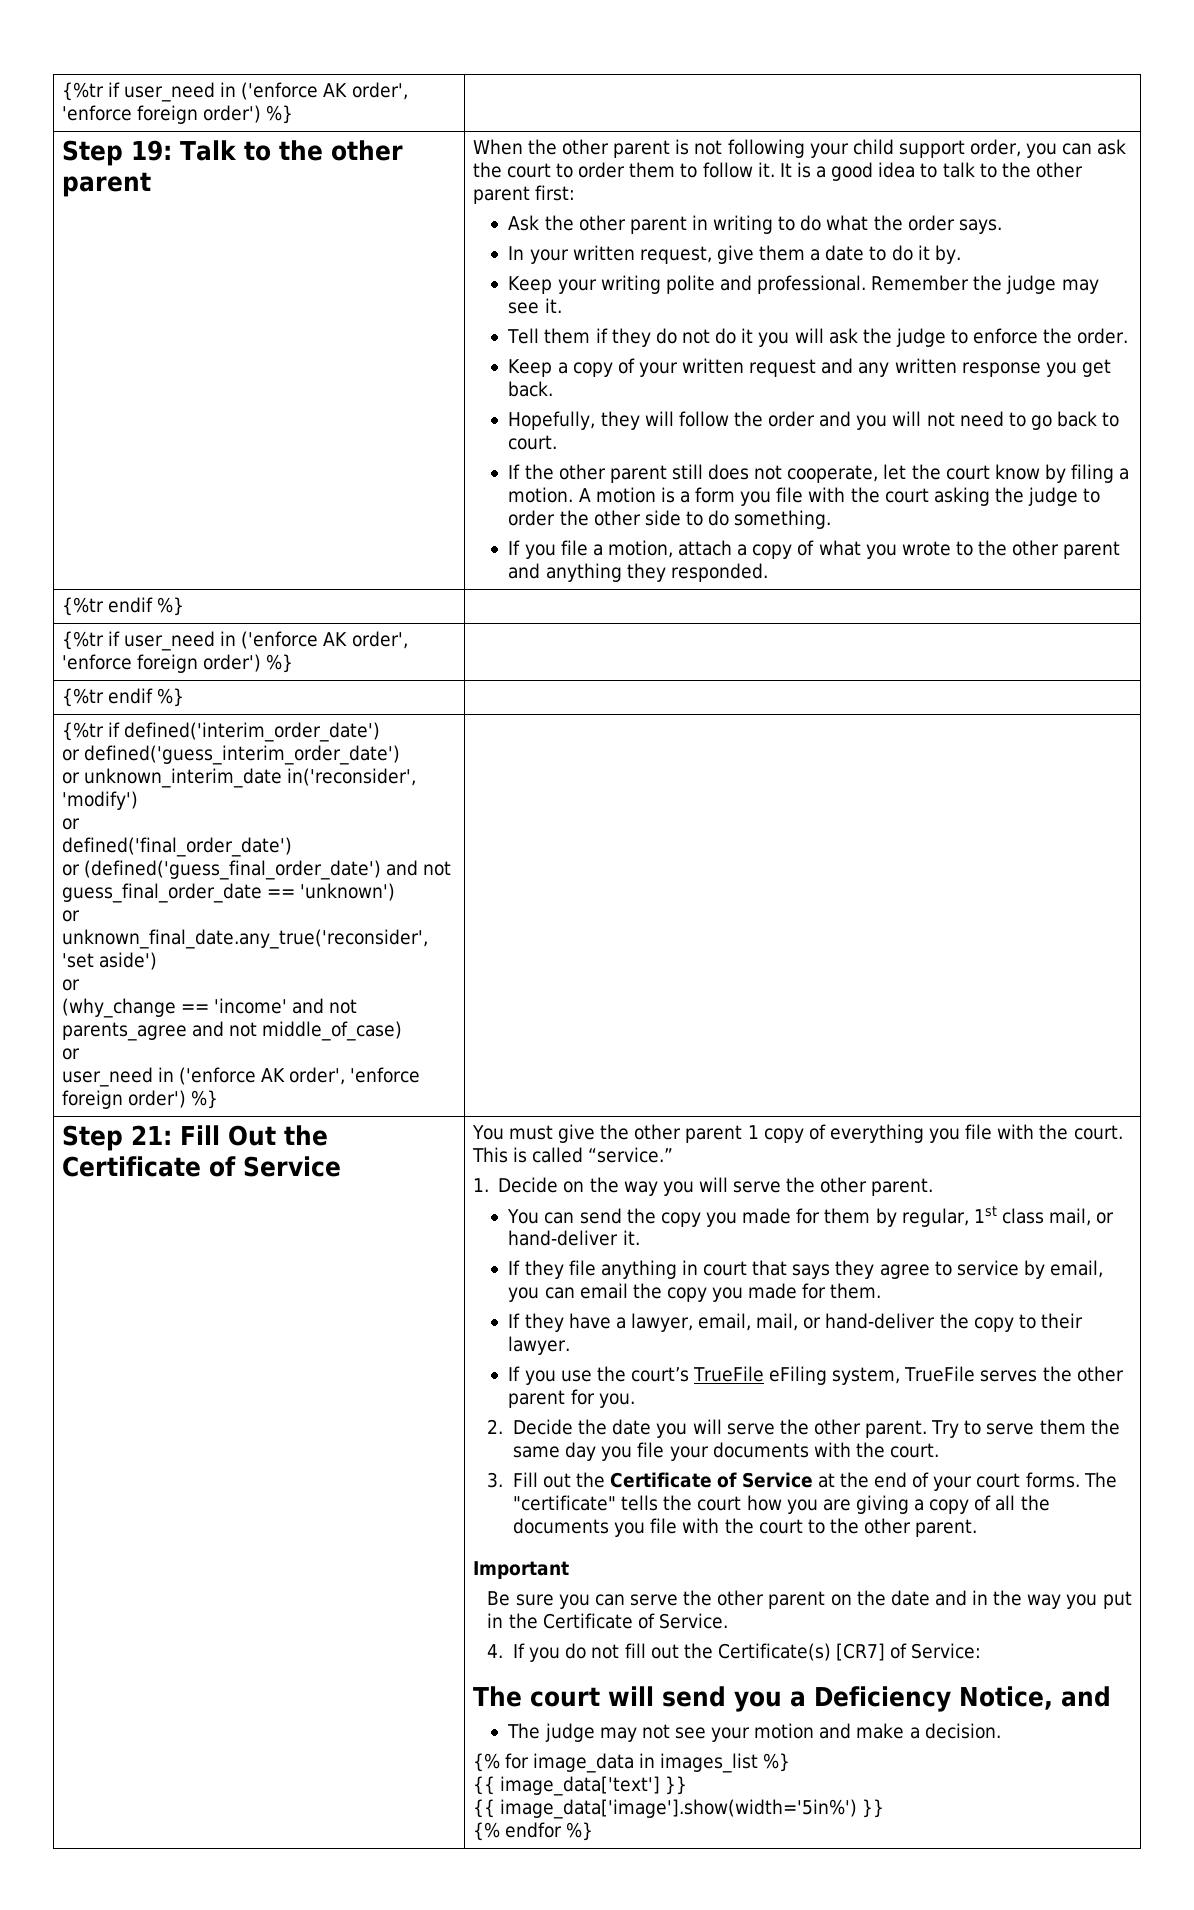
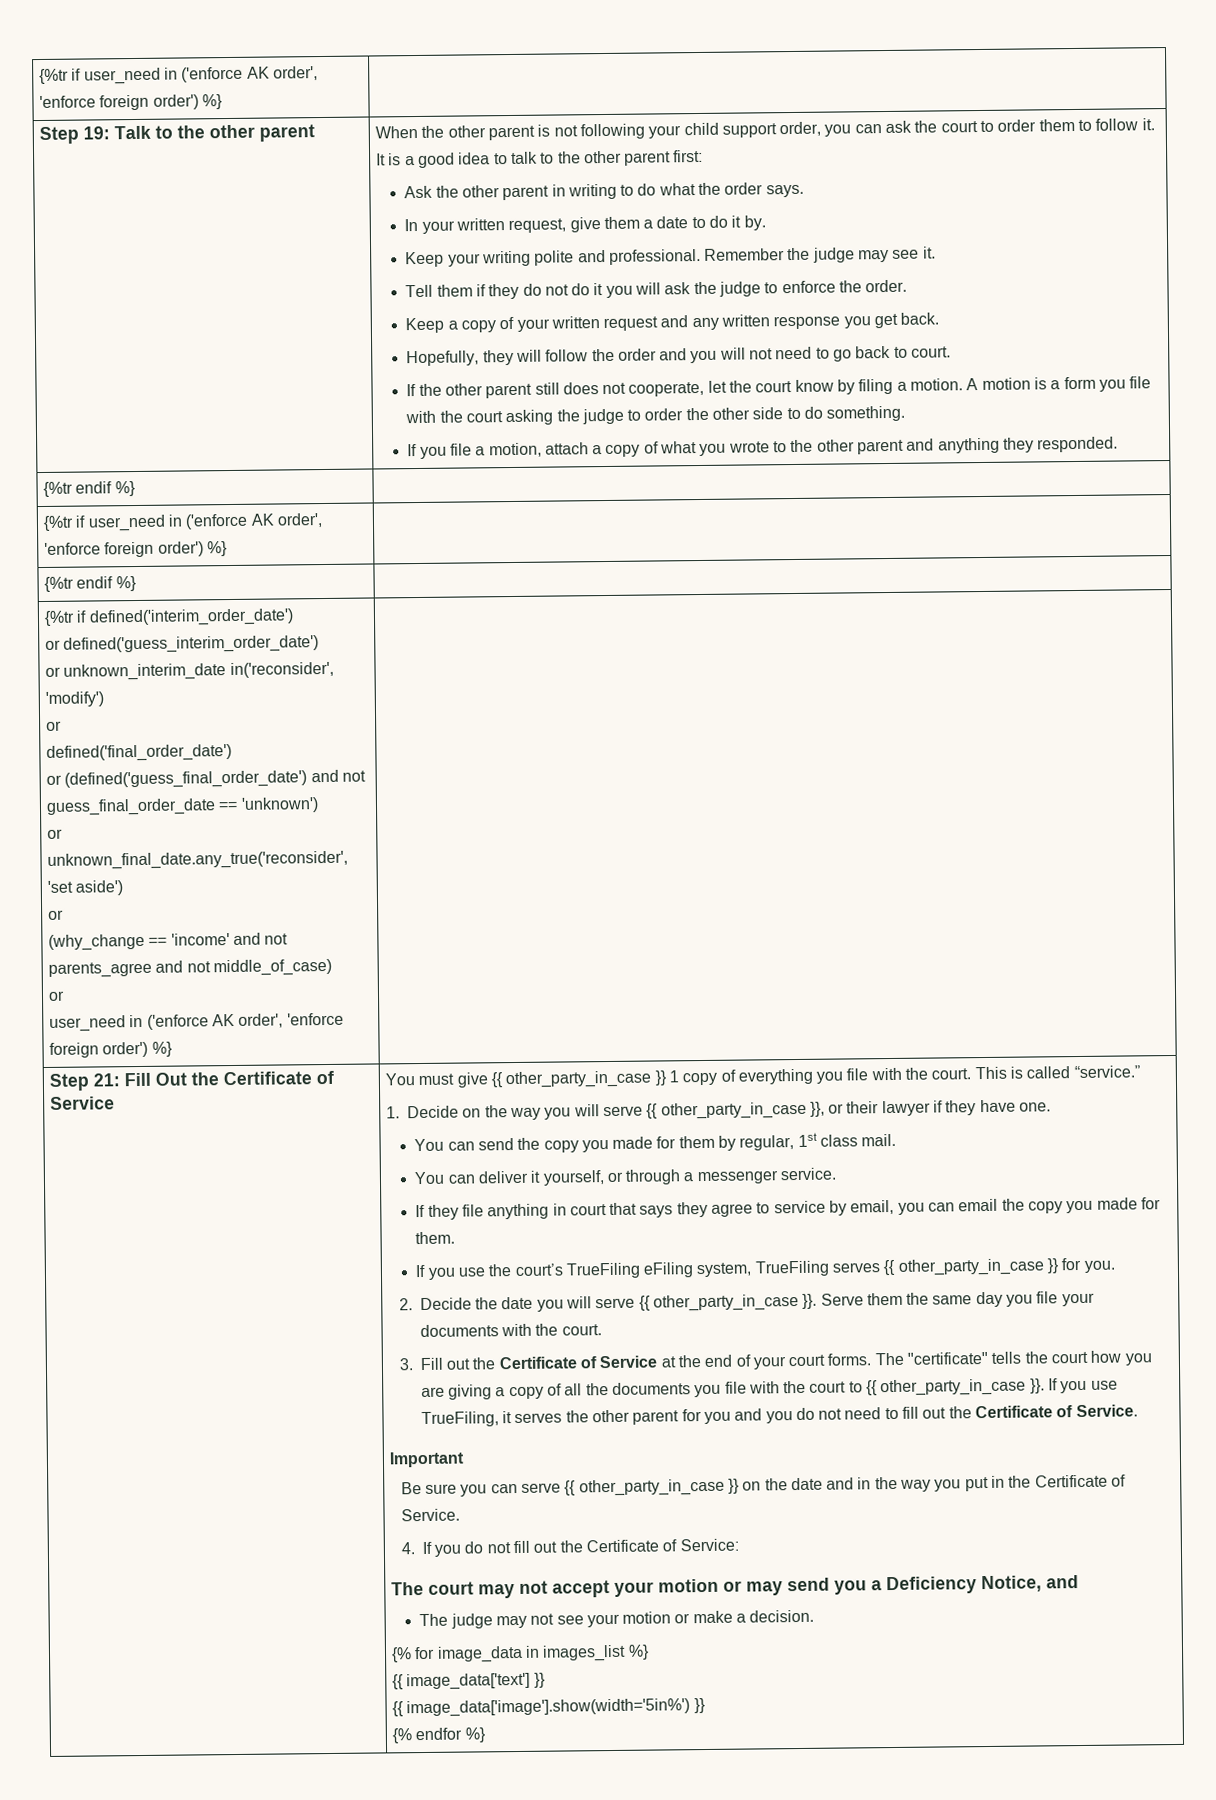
- You must give the other parent 1 copy of everything you file with the court.
+ You must give {{ other_party_in_case }} 1 copy of everything you file with the court.
- 1. Decide on the way you will serve the other parent.
+ 1. Decide on the way you will serve {{ other_party_in_case }}, or their lawyer if they have one.
- You can send the copy you made for them by regular, 1st class mail, or hand-deliver it.
+ You can send the copy you made for them by regular, 1st class mail.
+ You can deliver it yourself, or through a messenger service.
- If they have a lawyer, email, mail, or hand-deliver the copy to their lawyer.
- If you use the court’s TrueFile eFiling system, TrueFile serves the other parent for you.
+ If you use the court’s TrueFiling eFiling system, TrueFiling serves {{ other_party_in_case }} for you.
- 2. Decide the date you will serve the other parent. Try to serve them the same day you file your documents with the court.
+ 2. Decide the date you will serve {{ other_party_in_case }}. Serve them the same day you file your documents with the court.
- The "certificate" tells the court how you are giving a copy of all the documents you file with the court to the other parent.
+ The "certificate" tells the court how you are giving a copy of all the documents you file with the court to {{ other_party_in_case }}. If you use TrueFiling, it serves the other parent for you and you do not need to fill out the Certificate of Service.
- Be sure you can serve the other parent on the date and in the way you put in the Certificate of Service.
+ Be sure you can serve {{ other_party_in_case }} on the date and in the way you put in the Certificate of Service.
- 4. If you do not fill out the Certificate(s) [CR7] of Service:
+ 4. If you do not fill out the Certificate of Service:
- The court will send you a Deficiency Notice, and
+ The court may not accept your motion or may send you a Deficiency Notice, and
- The judge may not see your motion and make a decision.
+ The judge may not see your motion or make a decision.

